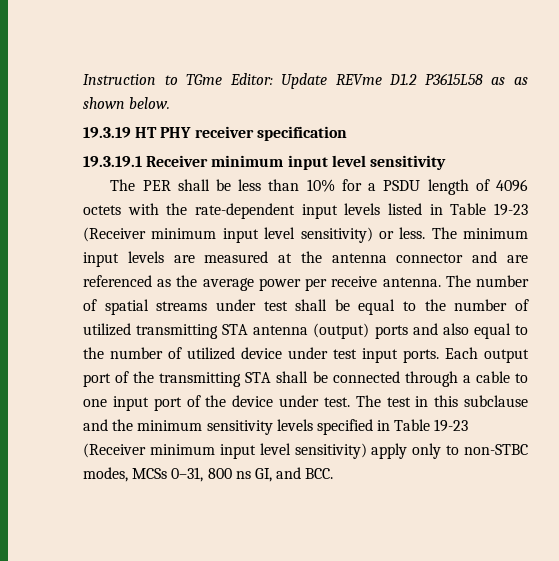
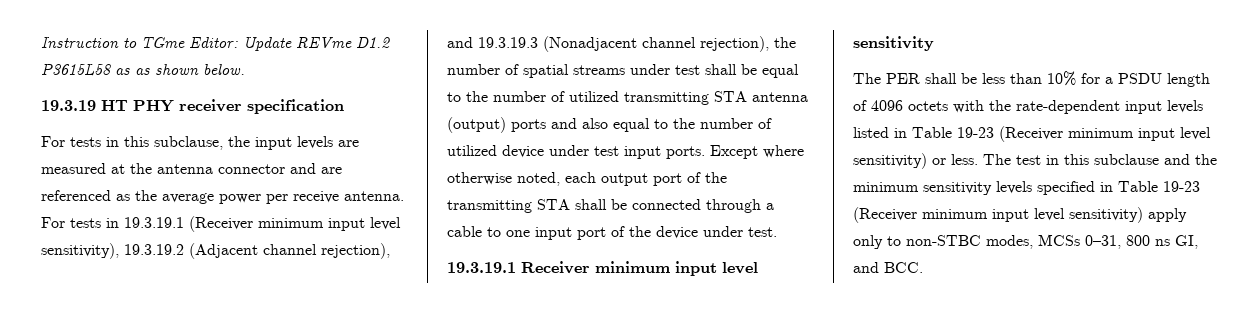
+ For tests in this subclause, the input levels are measured at the antenna connector and are referenced as the average power per receive antenna. For tests in 19.3.19.1 (Receiver minimum input level sensitivity), 19.3.19.2 (Adjacent channel rejection), and 19.3.19.3 (Nonadjacent channel rejection), the number of spatial streams under test shall be equal to the number of utilized transmitting STA antenna (output) ports and also equal to the number of utilized device under test input ports. Except where otherwise noted, each output port of the transmitting STA shall be connected through a cable to one input port of the device under test.
- The minimum input levels are measured at the antenna connector and are referenced as the average power per receive antenna. The number of spatial streams under test shall be equal to the number of utilized transmitting STA antenna (output) ports and also equal to the number of utilized device under test input ports. Each output port of the transmitting STA shall be connected through a cable to one input port of the device under test. The test in this subclause and the minimum sensitivity levels specified in Table 19-23 (Receiver minimum input level sensitivity) apply only to non-STBC modes, MCSs 0–31, 800 ns GI, and BCC.
+ The test in this subclause and the minimum sensitivity levels specified in Table 19-23 (Receiver minimum input level sensitivity) apply only to non-STBC modes, MCSs 0–31, 800 ns GI, and BCC.

